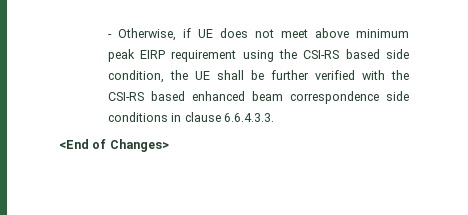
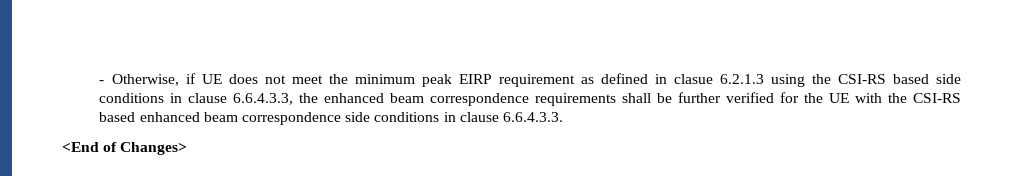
- - Otherwise, if UE does not meet above minimum peak EIRP requirement using the CSI-RS based side condition, the UE shall be further verified with the CSI-RS based enhanced beam correspondence side conditions in clause 6.6.4.3.3.
+ - Otherwise, if UE does not meet the minimum peak EIRP requirement as defined in clasue 6.2.1.3 using the CSI-RS based side conditions in clause 6.6.4.3.3, the enhanced beam correspondence requirements shall be further verified for the UE with the CSI-RS based enhanced beam correspondence side conditions in clause 6.6.4.3.3.

